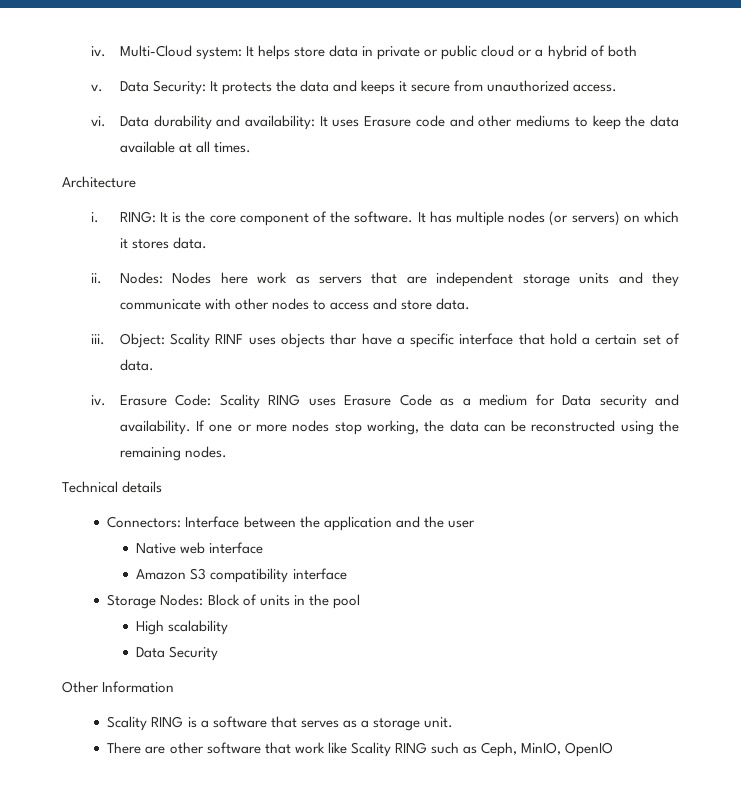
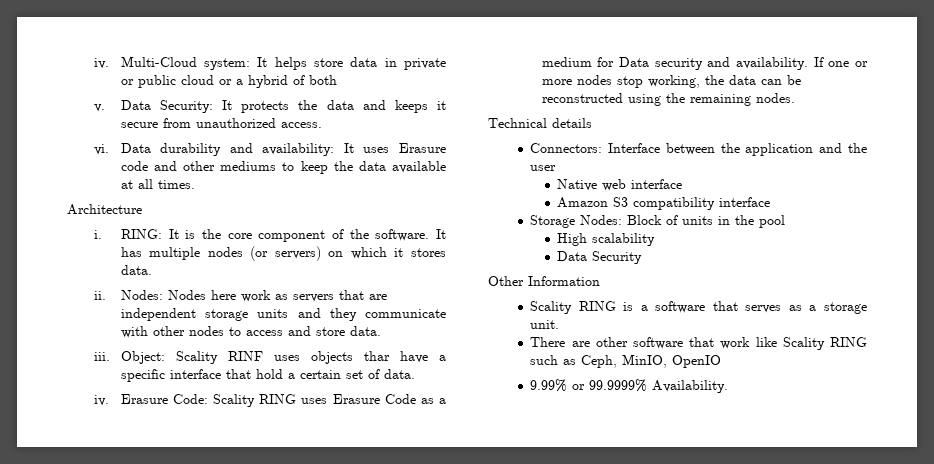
+ 9.99% or 99.9999% Availability.

